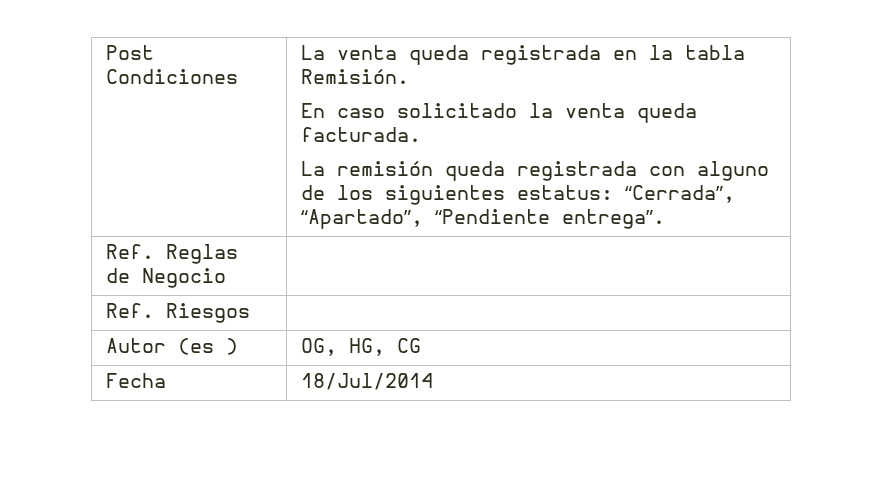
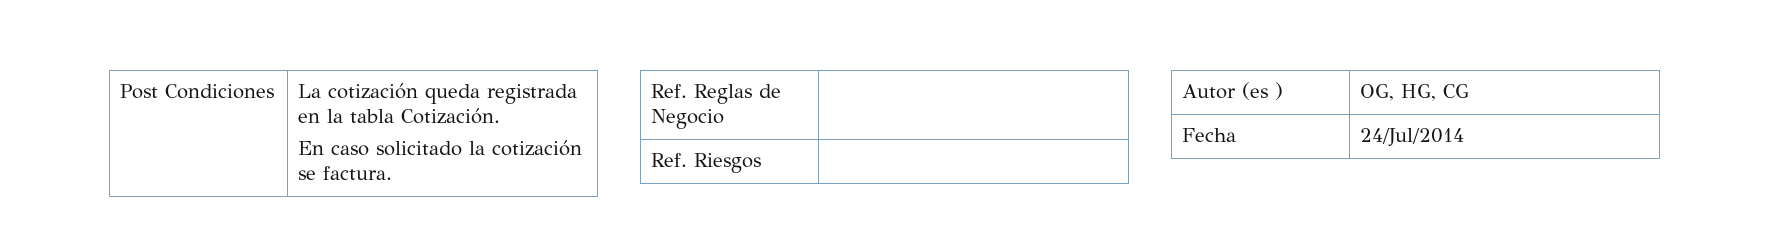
- Post Condiciones | La venta queda registrada en la tabla Remisión.
- En caso solicitado la venta queda facturada.
- La remisión queda registrada con alguno de los siguientes estatus: “Cerrada”, “Apartado”, “Pendiente entrega”.
+ Post Condiciones | La cotización queda registrada en la tabla Cotización.
+ En caso solicitado la cotización se factura.
- Fecha | 18/Jul/2014
+ Fecha | 24/Jul/2014

